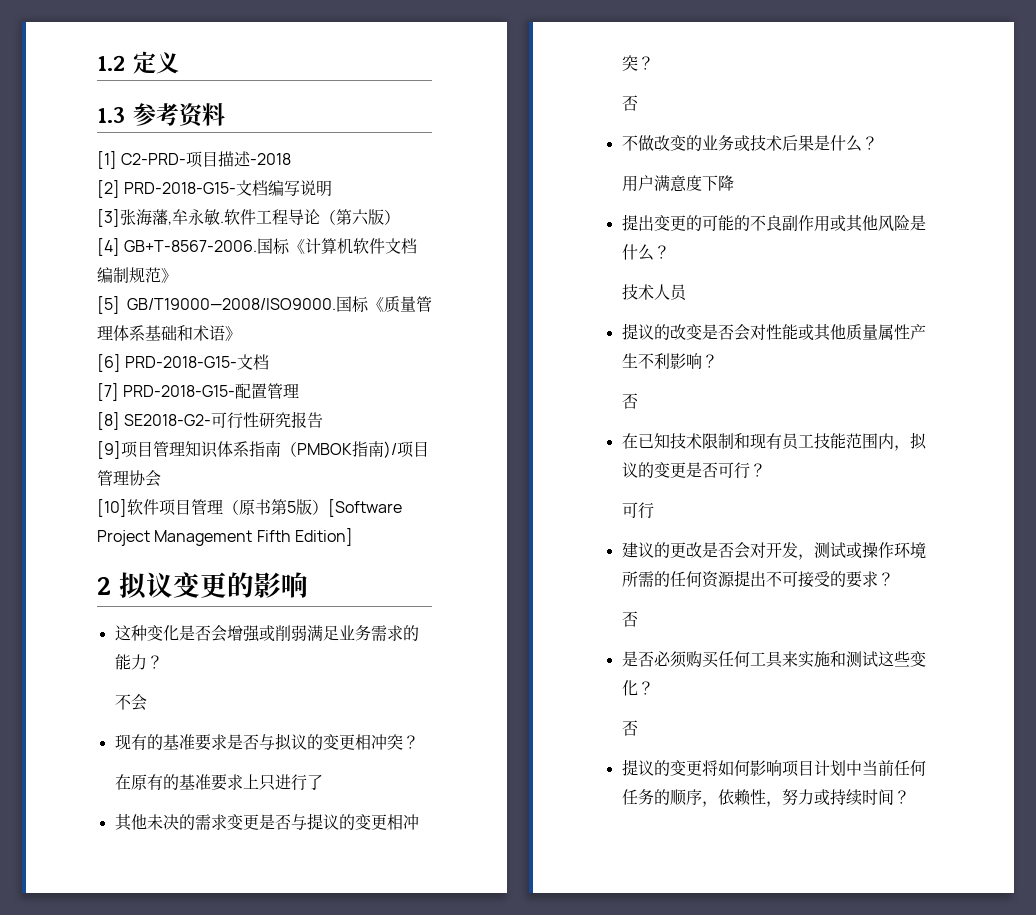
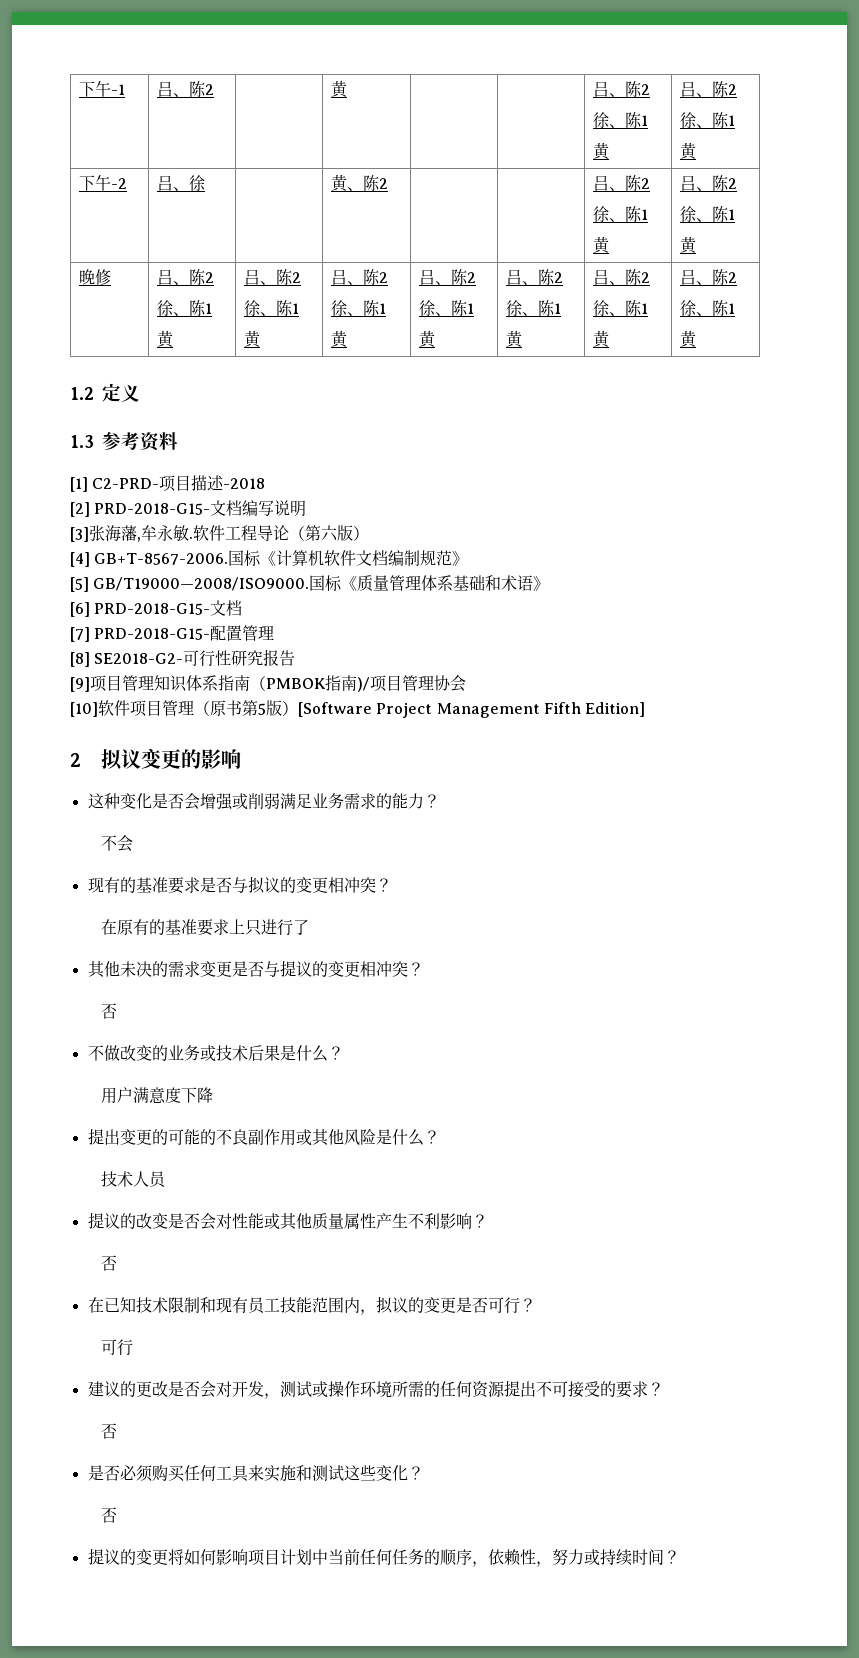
+ 下午-1 | 吕、陈2 | | 黄 | | | 吕、陈2
+ 徐、陈1
+ 黄 | 吕、陈2
+ 徐、陈1
+ 黄
+ 下午-2 | 吕、徐 | | 黄、陈2 | | | 吕、陈2
+ 徐、陈1
+ 黄 | 吕、陈2
+ 徐、陈1
+ 黄
+ 晚修 | 吕、陈2
+ 徐、陈1
+ 黄 | 吕、陈2
+ 徐、陈1
+ 黄 | 吕、陈2
+ 徐、陈1
+ 黄 | 吕、陈2
+ 徐、陈1
+ 黄 | 吕、陈2
+ 徐、陈1
+ 黄 | 吕、陈2
+ 徐、陈1
+ 黄 | 吕、陈2
+ 徐、陈1
+ 黄

